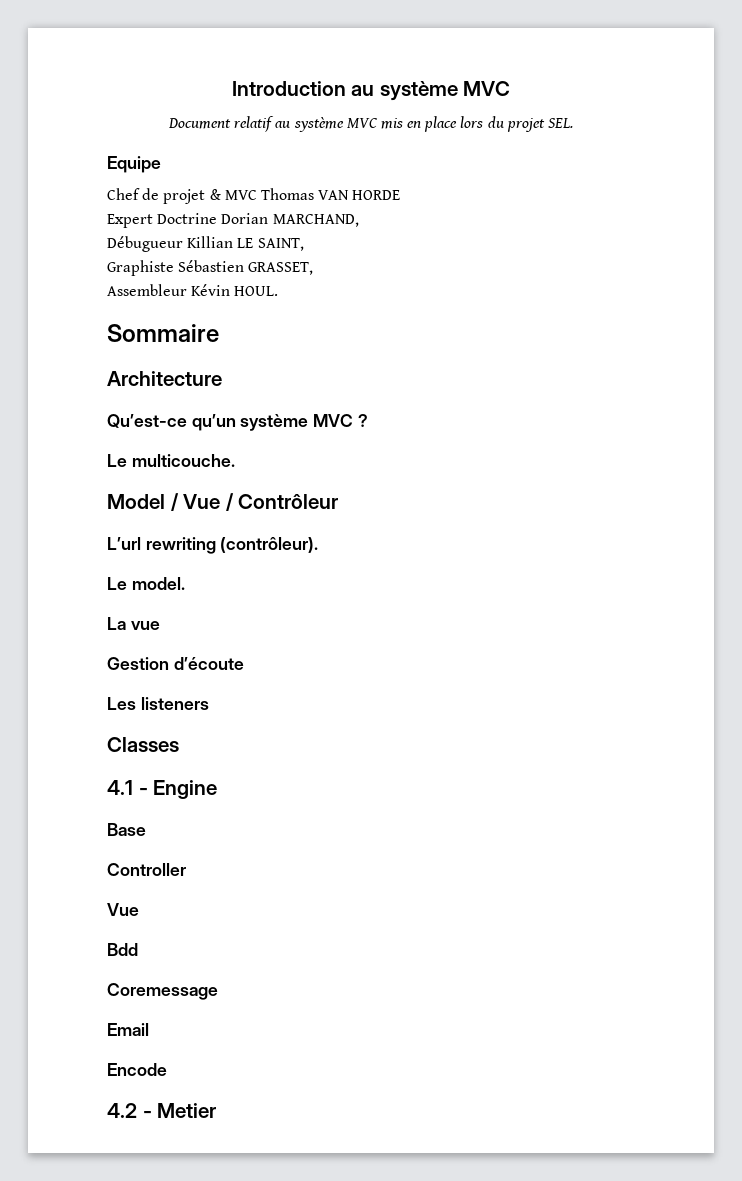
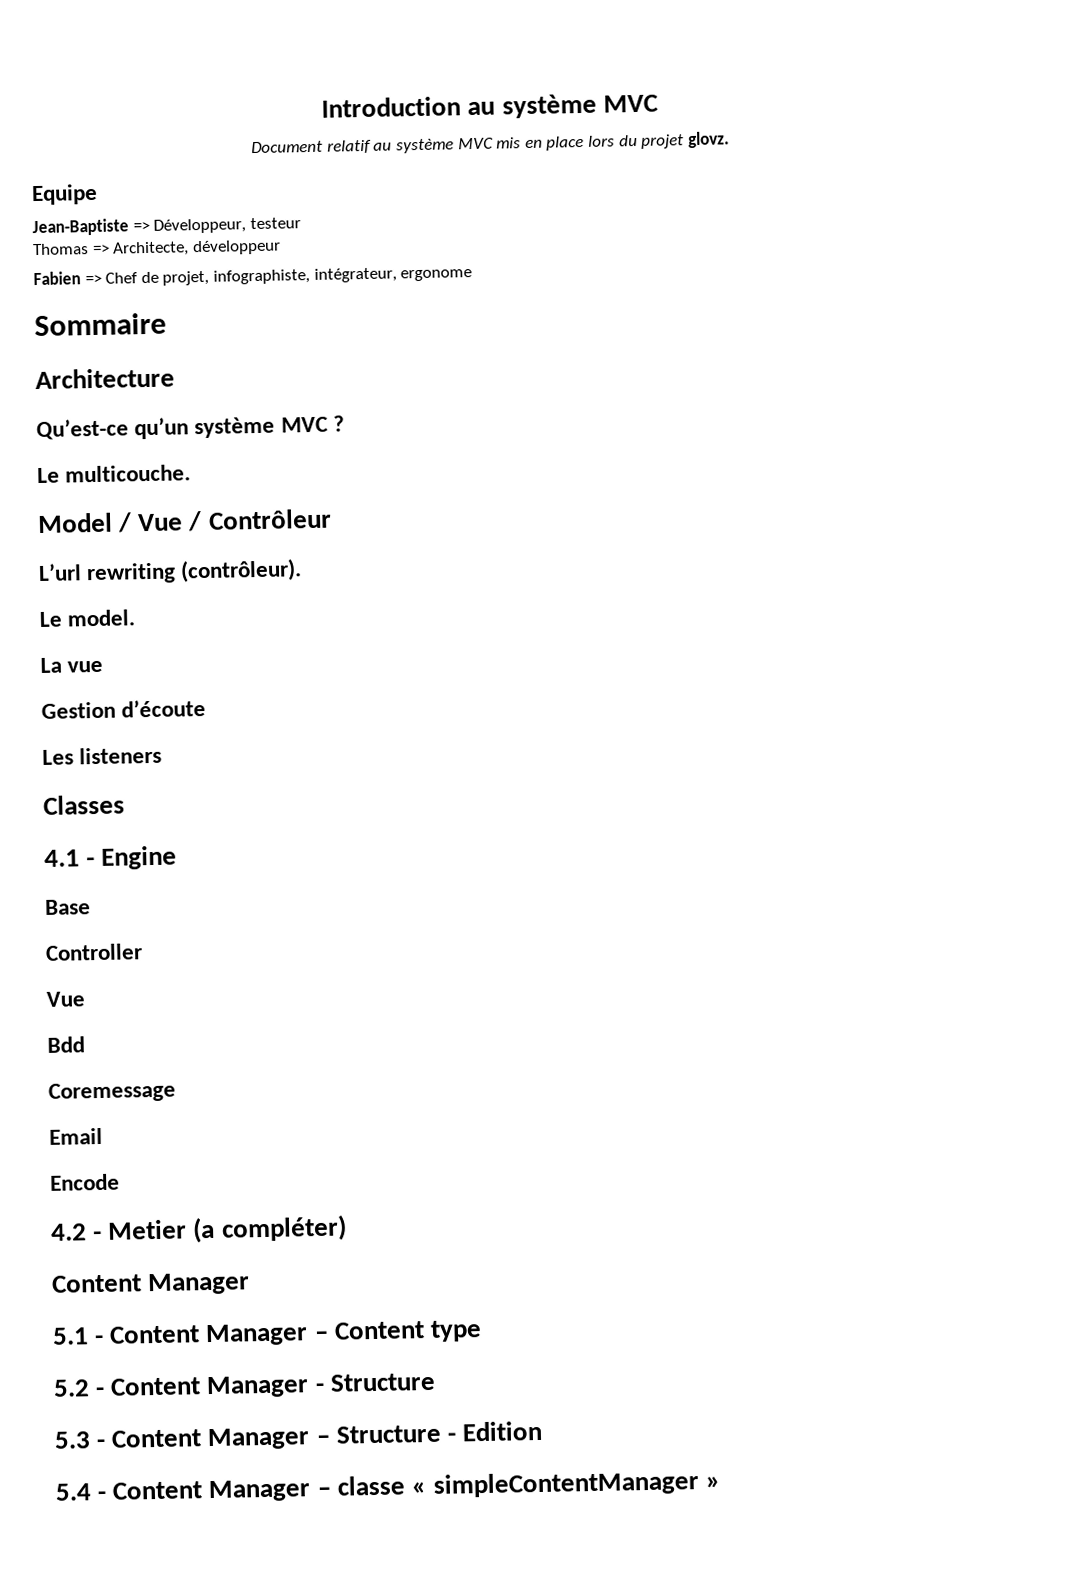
- Document relatif au système MVC mis en place lors du projet SEL.
+ Document relatif au système MVC mis en place lors du projet glovz.
- Chef de projet & MVC Thomas VAN HORDE
- Expert Doctrine Dorian MARCHAND,
- Débugueur Killian LE SAINT,
- Graphiste Sébastien GRASSET,
- Assembleur Kévin HOUL.
+ Jean-Baptiste => Développeur, testeur
+ Thomas => Architecte, développeur
+ Fabien => Chef de projet, infographiste, intégrateur, ergonome
- 4.2 - Metier
+ 4.2 - Metier (a compléter)
+ Content Manager
+ 5.1 - Content Manager – Content type
+ 5.2 - Content Manager - Structure
+ 5.3 - Content Manager – Structure - Edition
+ 5.4 - Content Manager – classe « simpleContentManager »

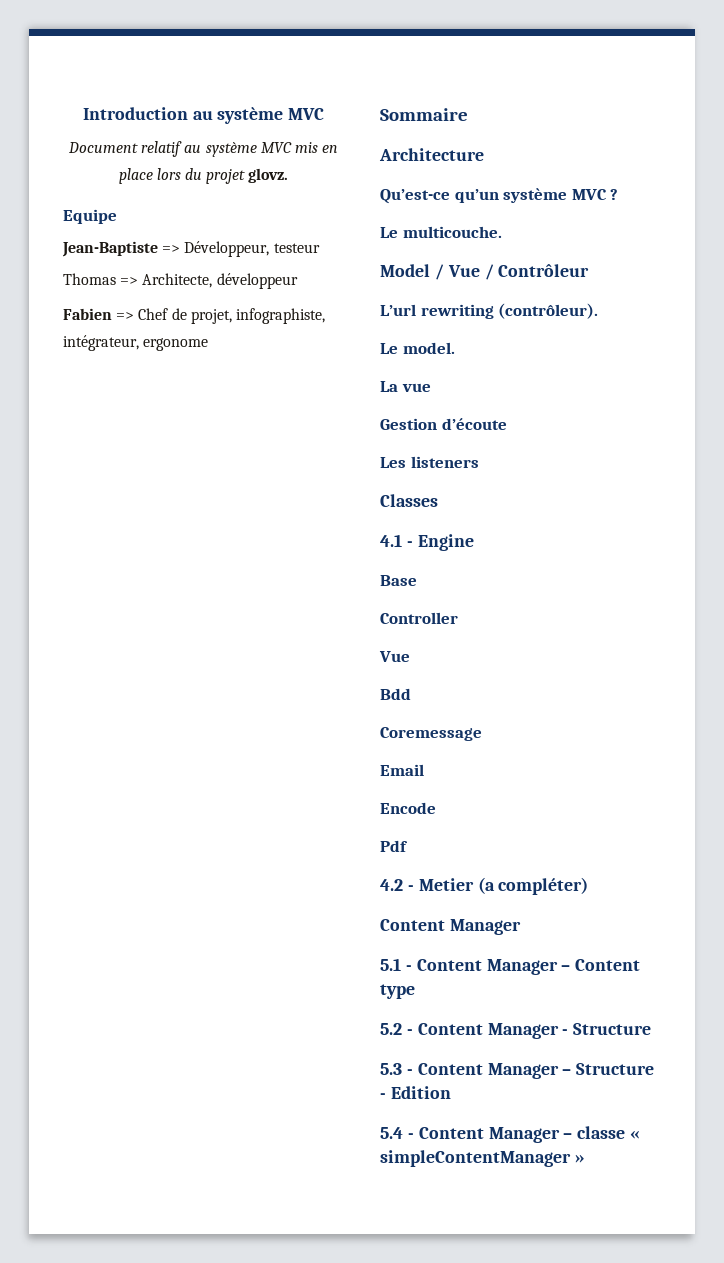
+ Pdf

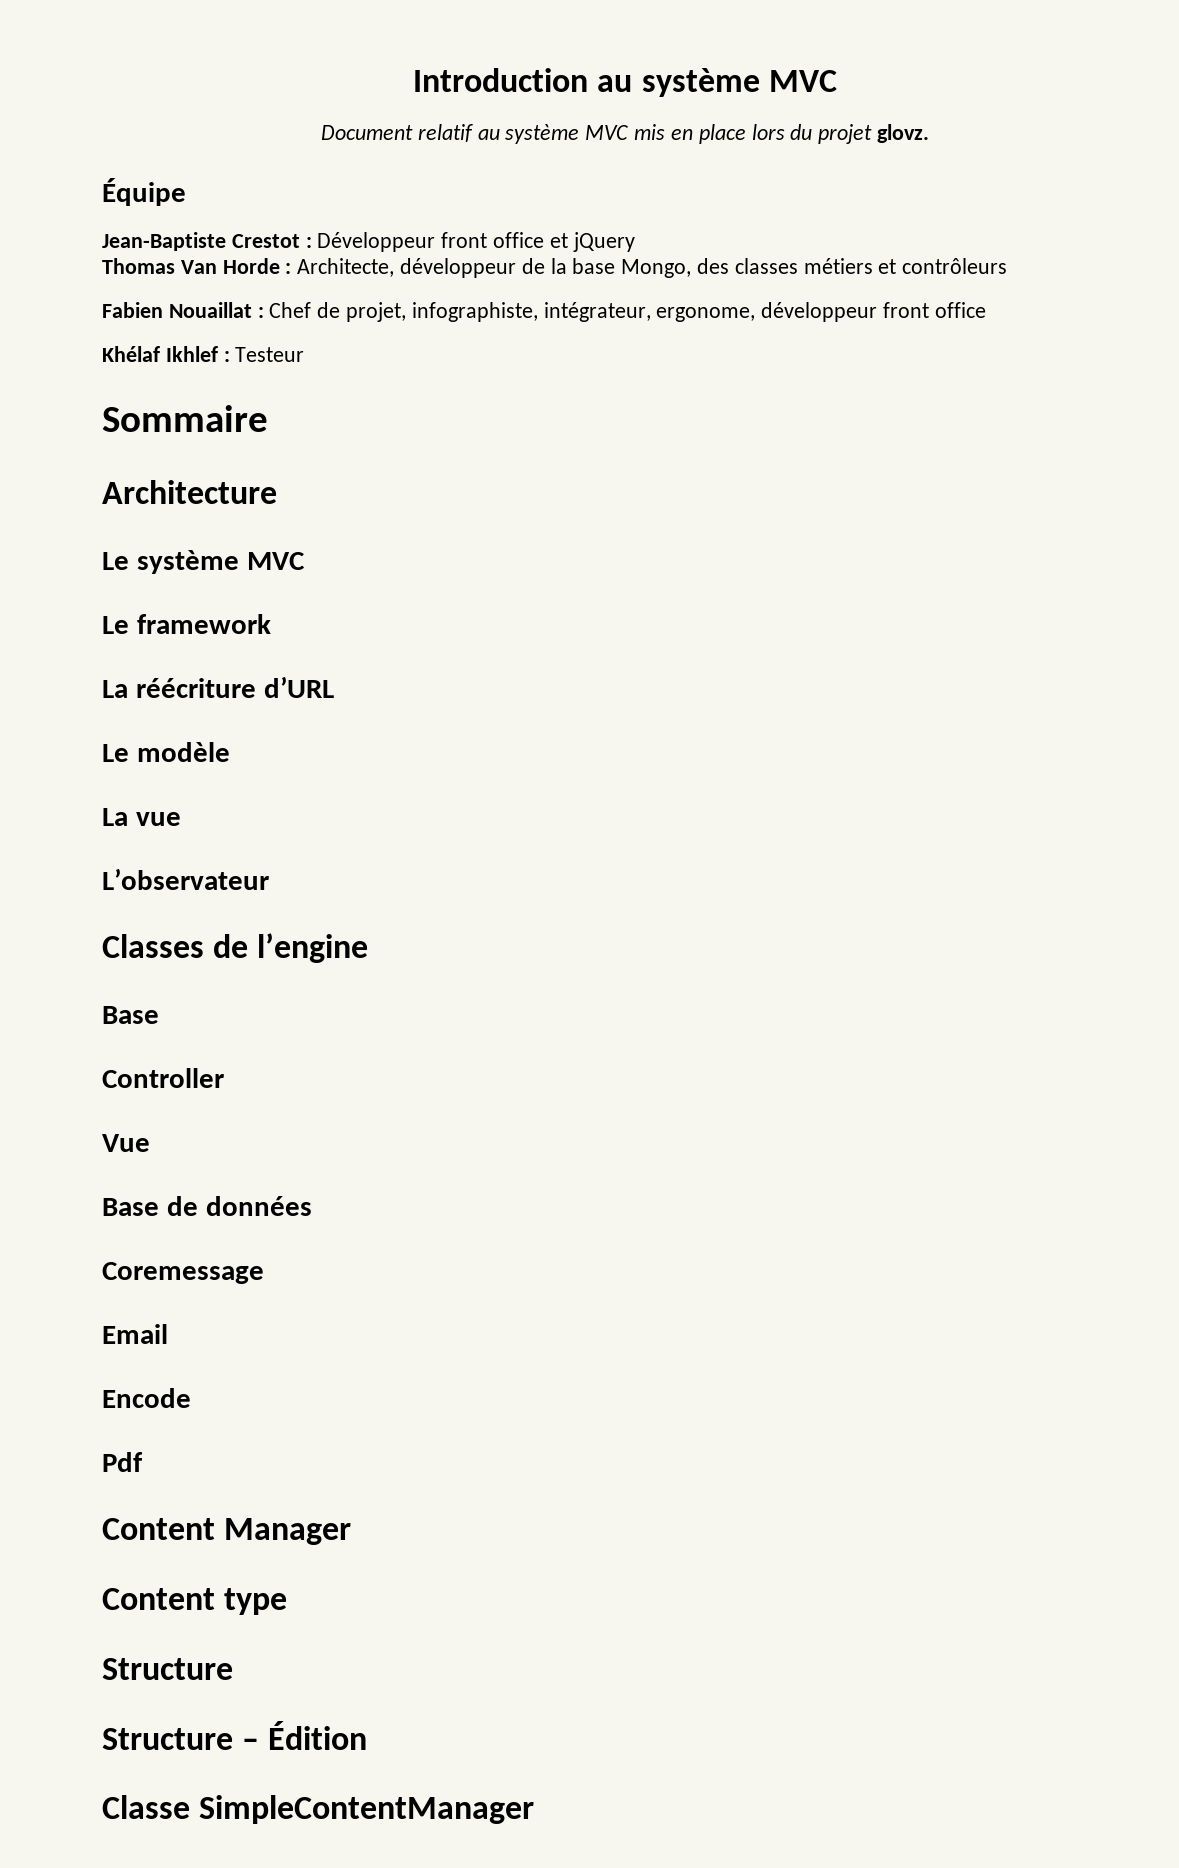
- Equipe
+ Équipe
- Jean-Baptiste => Développeur, testeur
- Thomas => Architecte, développeur
+ Jean-Baptiste Crestot : Développeur front office et jQuery
+ Thomas Van Horde : Architecte, développeur de la base Mongo, des classes métiers et contrôleurs
- Fabien => Chef de projet, infographiste, intégrateur, ergonome
+ Fabien Nouaillat : Chef de projet, infographiste, intégrateur, ergonome, développeur front office
+ Khélaf Ikhlef : Testeur
- Qu’est-ce qu’un système MVC ?
- Le multicouche.
- Model / Vue / Contrôleur
- L’url rewriting (contrôleur).
- Le model.
+ Le système MVC
+ Le framework
+ La réécriture d’URL
+ Le modèle
- Gestion d’écoute
- Les listeners
- Classes
- 4.1 - Engine
+ L’observateur
+ Classes de l’engine
- Bdd
+ Base de données
- 4.2 - Metier (a compléter)
  Content Manager
- 5.1 - Content Manager – Content type
- 5.2 - Content Manager - Structure
- 5.3 - Content Manager – Structure - Edition
- 5.4 - Content Manager – classe « simpleContentManager »
+ Content type
+ Structure
+ Structure – Édition
+ Classe SimpleContentManager

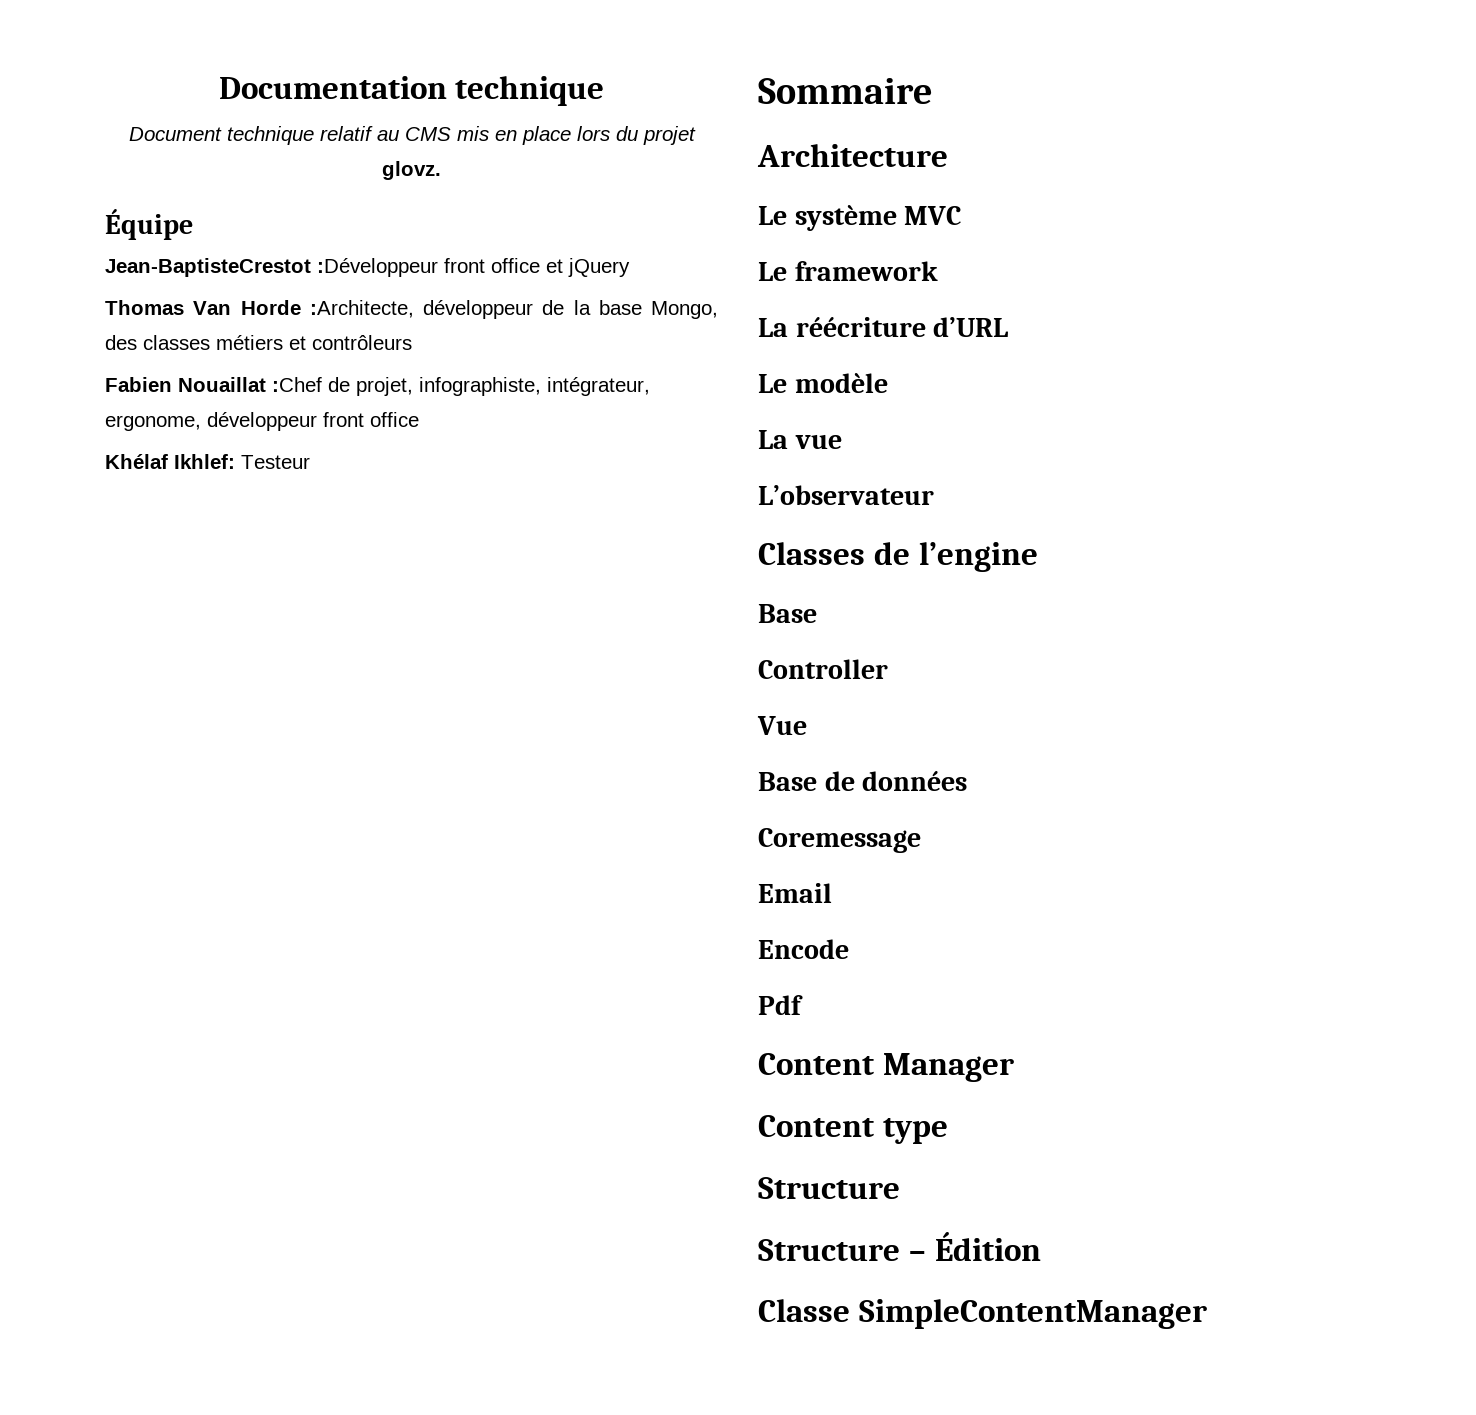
- Introduction au système MVC
+ Documentation technique
- Document relatif au système MVC mis en place lors du projet glovz.
+ Document technique relatif au CMS mis en place lors du projet glovz.
- Jean-Baptiste Crestot : Développeur front office et jQuery
+ Jean-BaptisteCrestot :Développeur front office et jQuery
- Thomas Van Horde : Architecte, développeur de la base Mongo, des classes métiers et contrôleurs
+ Thomas Van Horde :Architecte, développeur de la base Mongo, des classes métiers et contrôleurs
- Fabien Nouaillat : Chef de projet, infographiste, intégrateur, ergonome, développeur front office
+ Fabien Nouaillat :Chef de projet, infographiste, intégrateur, ergonome, développeur front office
- Khélaf Ikhlef : Testeur
+ Khélaf Ikhlef: Testeur

